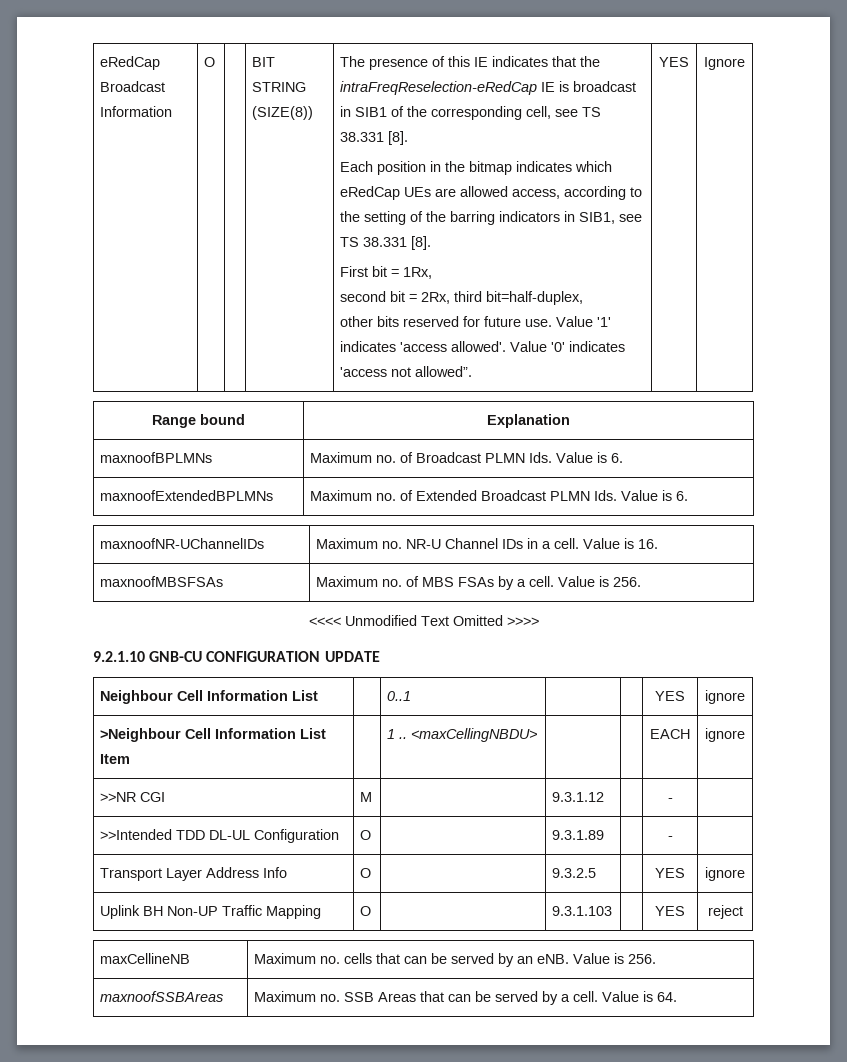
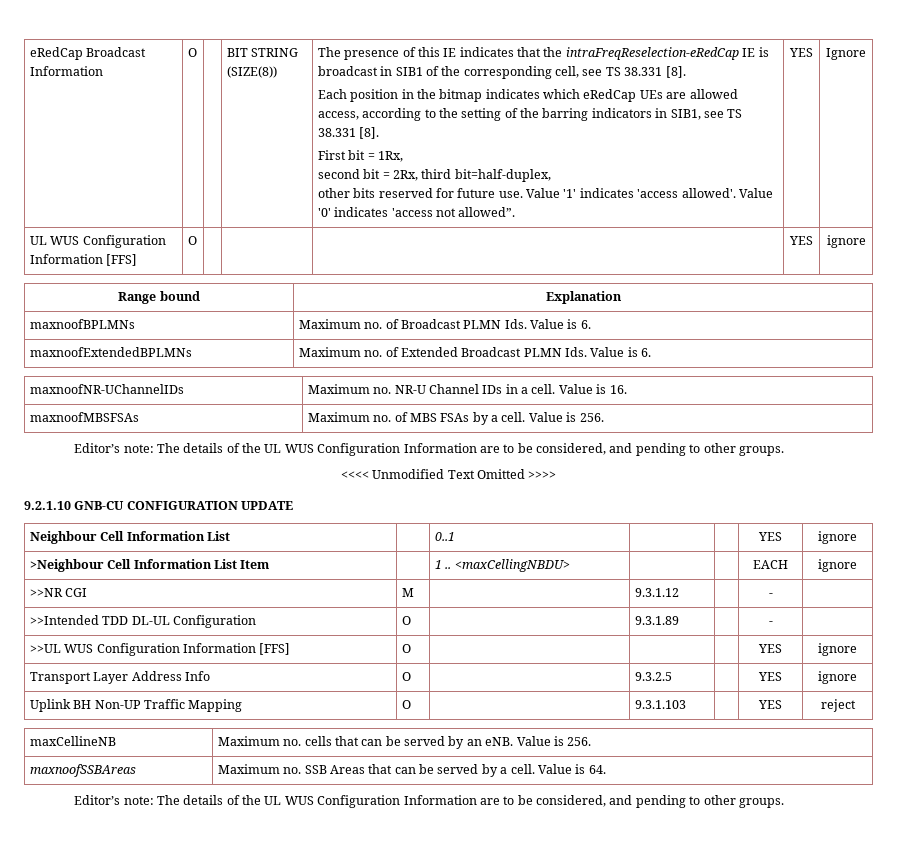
+ UL WUS Configuration Information [FFS] | O | | | | YES | ignore
  maxnoofMBSFSAs | Maximum no. of MBS FSAs by a cell. Value is 256.
+ Editor’s note: The details of the UL WUS Configuration Information are to be considered, and pending to other groups.
+ >>UL WUS Configuration Information [FFS] | O | | | | YES | ignore
  maxnoofSSBAreas | Maximum no. SSB Areas that can be served by a cell. Value is 64.
+ Editor’s note: The details of the UL WUS Configuration Information are to be considered, and pending to other groups.

